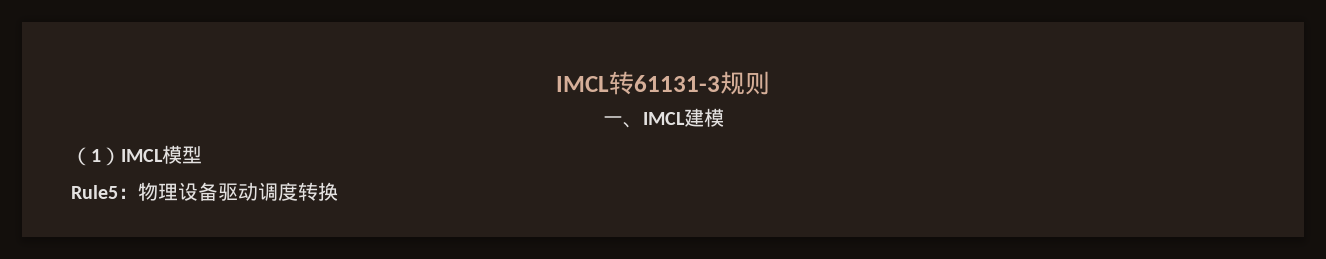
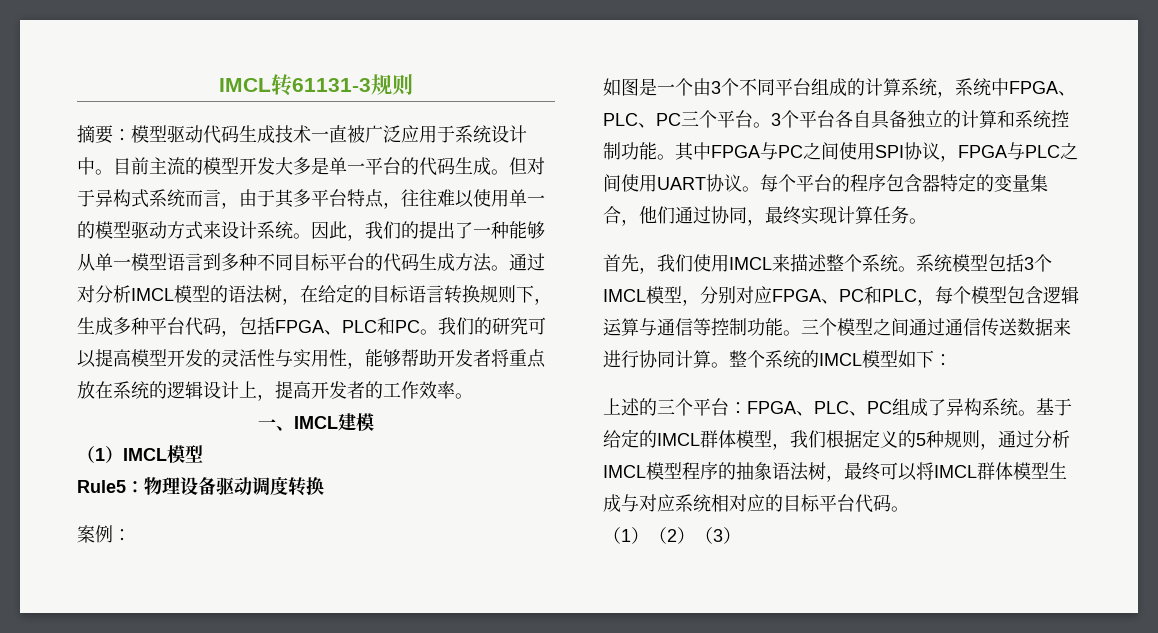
+ 摘要：模型驱动代码生成技术一直被广泛应用于系统设计中。目前主流的模型开发大多是单一平台的代码生成。但对于异构式系统而言，由于其多平台特点，往往难以使用单一的模型驱动方式来设计系统。因此，我们的提出了一种能够从单一模型语言到多种不同目标平台的代码生成方法。通过对分析IMCL模型的语法树，在给定的目标语言转换规则下，生成多种平台代码，包括FPGA、PLC和PC。我们的研究可以提高模型开发的灵活性与实用性，能够帮助开发者将重点放在系统的逻辑设计上，提高开发者的工作效率。
+ 案例：
+ 如图是一个由3个不同平台组成的计算系统，系统中FPGA、PLC、PC三个平台。3个平台各自具备独立的计算和系统控制功能。其中FPGA与PC之间使用SPI协议，FPGA与PLC之间使用UART协议。每个平台的程序包含器特定的变量集合，他们通过协同，最终实现计算任务。
+ 首先，我们使用IMCL来描述整个系统。系统模型包括3个IMCL模型，分别对应FPGA、PC和PLC，每个模型包含逻辑运算与通信等控制功能。三个模型之间通过通信传送数据来进行协同计算。整个系统的IMCL模型如下：
+ 上述的三个平台：FPGA、PLC、PC组成了异构系统。基于给定的IMCL群体模型，我们根据定义的5种规则，通过分析IMCL模型程序的抽象语法树，最终可以将IMCL群体模型生成与对应系统相对应的目标平台代码。
+ （1）（2）（3）

